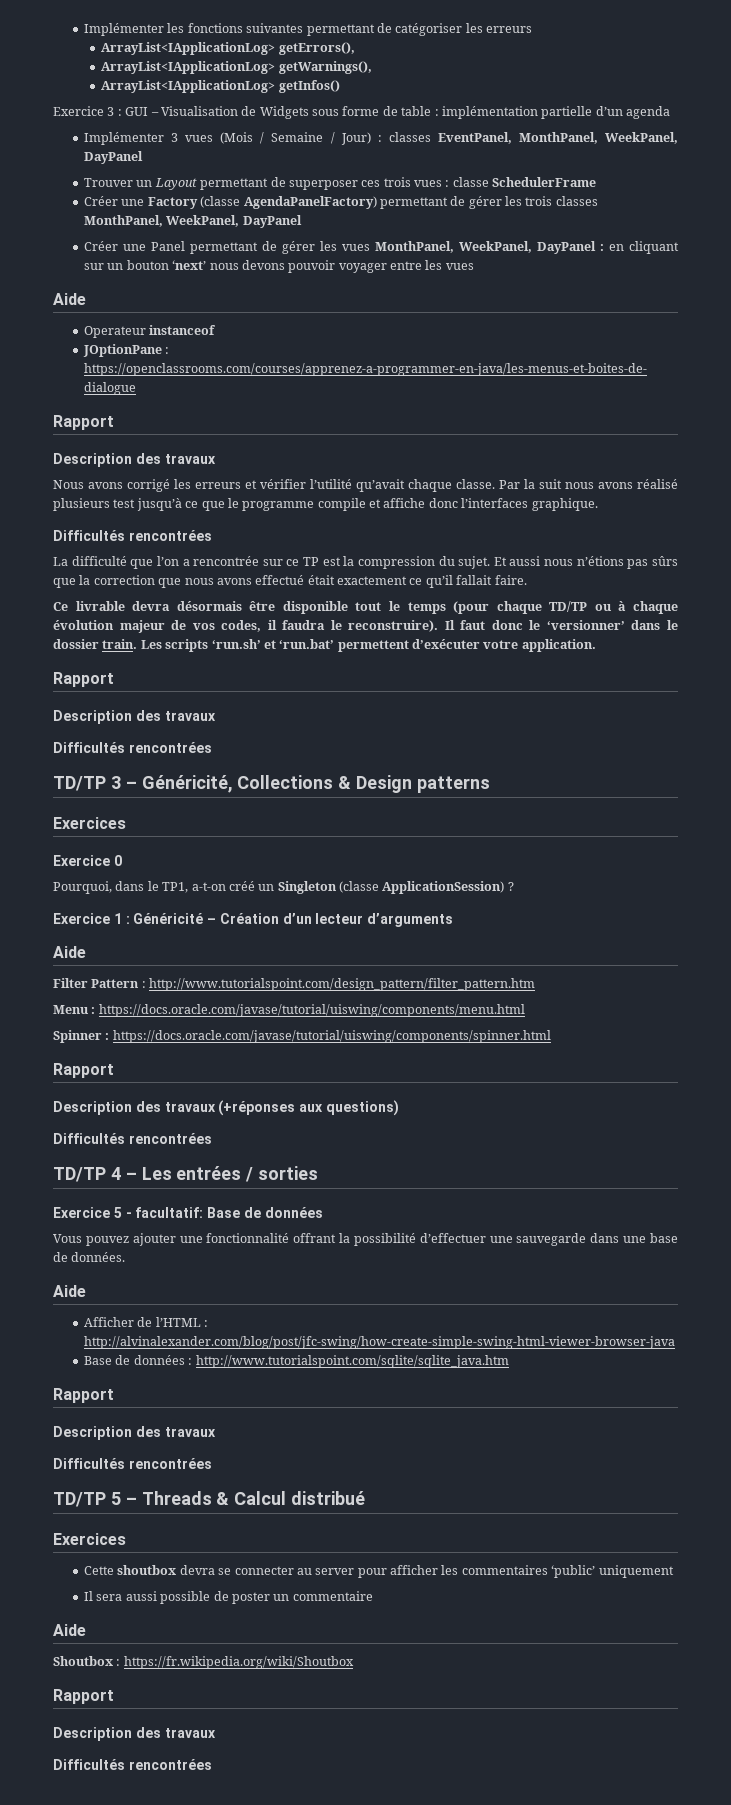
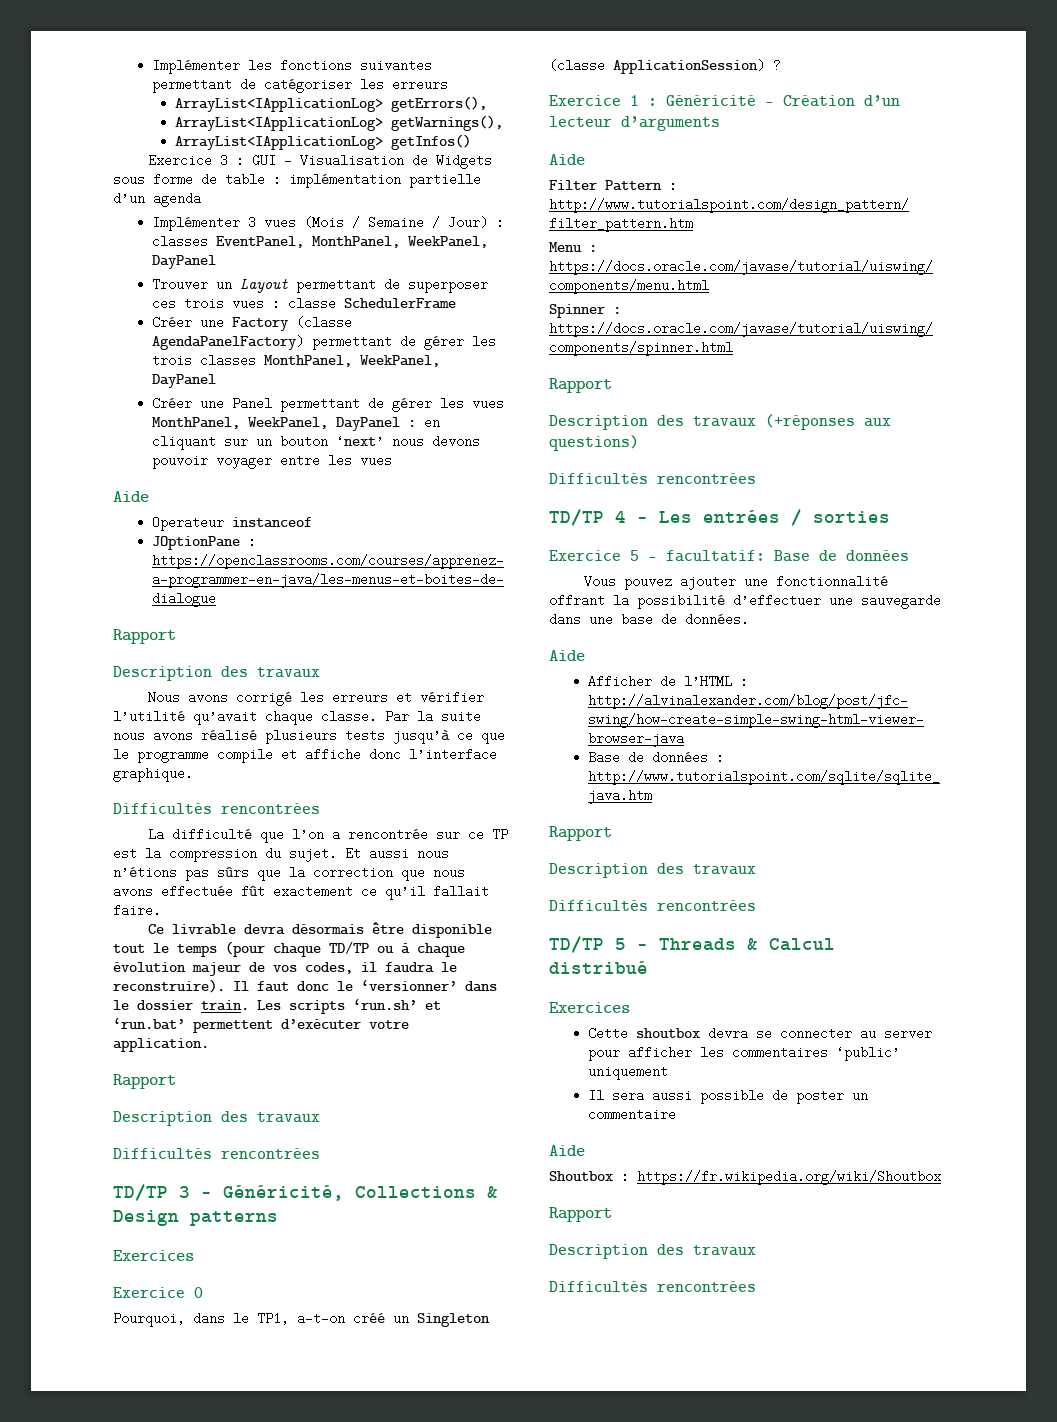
- Par la suit nous avons réalisé plusieurs test jusqu’à ce que le programme compile et affiche donc l’interfaces graphique.
+ Par la suite nous avons réalisé plusieurs tests jusqu’à ce que le programme compile et affiche donc l’interface graphique.
- Et aussi nous n’étions pas sûrs que la correction que nous avons effectué était exactement ce qu’il fallait faire.
+ Et aussi nous n’étions pas sûrs que la correction que nous avons effectuée fût exactement ce qu’il fallait faire.

